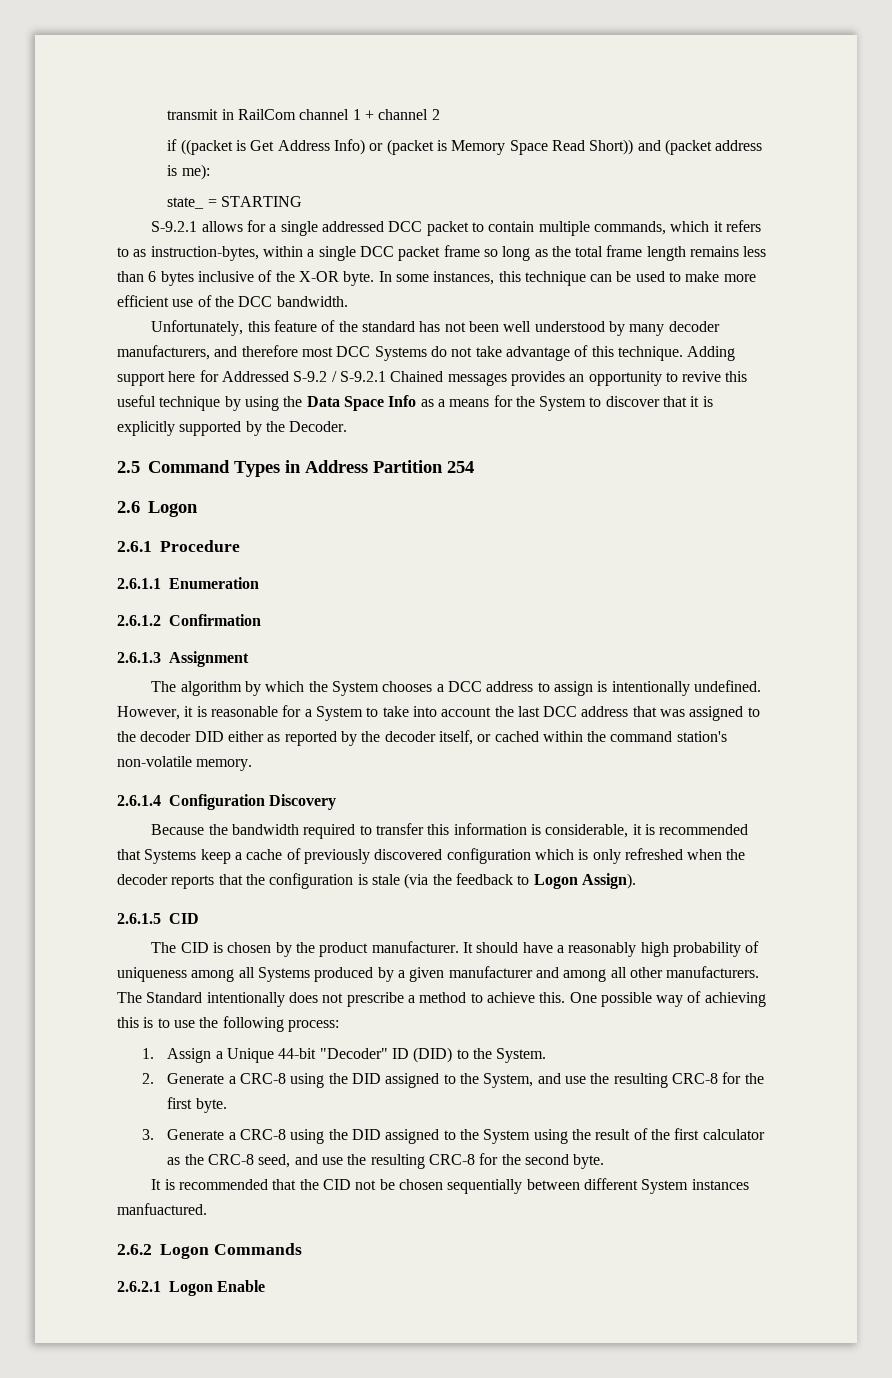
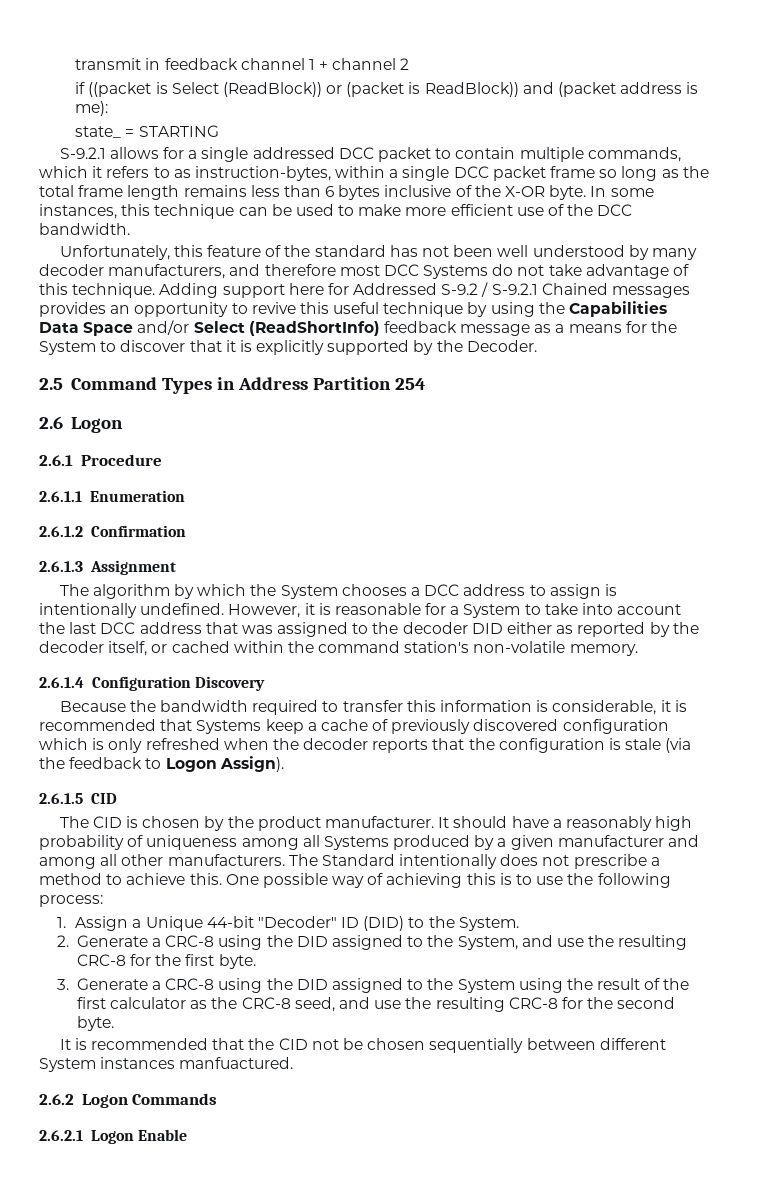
- transmit in RailCom channel 1 + channel 2
+ transmit in feedback channel 1 + channel 2
- if ((packet is Get Address Info) or (packet is Memory Space Read Short)) and (packet address is me):
+ if ((packet is Select (ReadBlock)) or (packet is ReadBlock)) and (packet address is me):
- Adding support here for Addressed S-9.2 / S-9.2.1 Chained messages provides an opportunity to revive this useful technique by using the Data Space Info as a means for the System to discover that it is explicitly supported by the Decoder.
+ Adding support here for Addressed S-9.2 / S-9.2.1 Chained messages provides an opportunity to revive this useful technique by using the Capabilities Data Space and/or Select (ReadShortInfo) feedback message as a means for the System to discover that it is explicitly supported by the Decoder.

